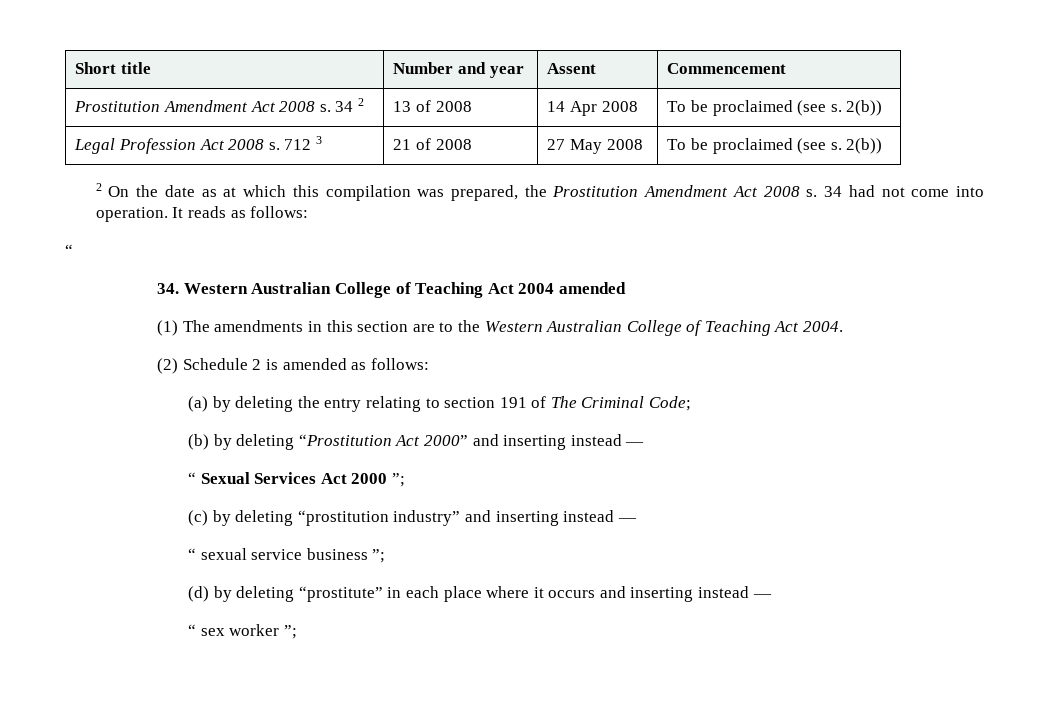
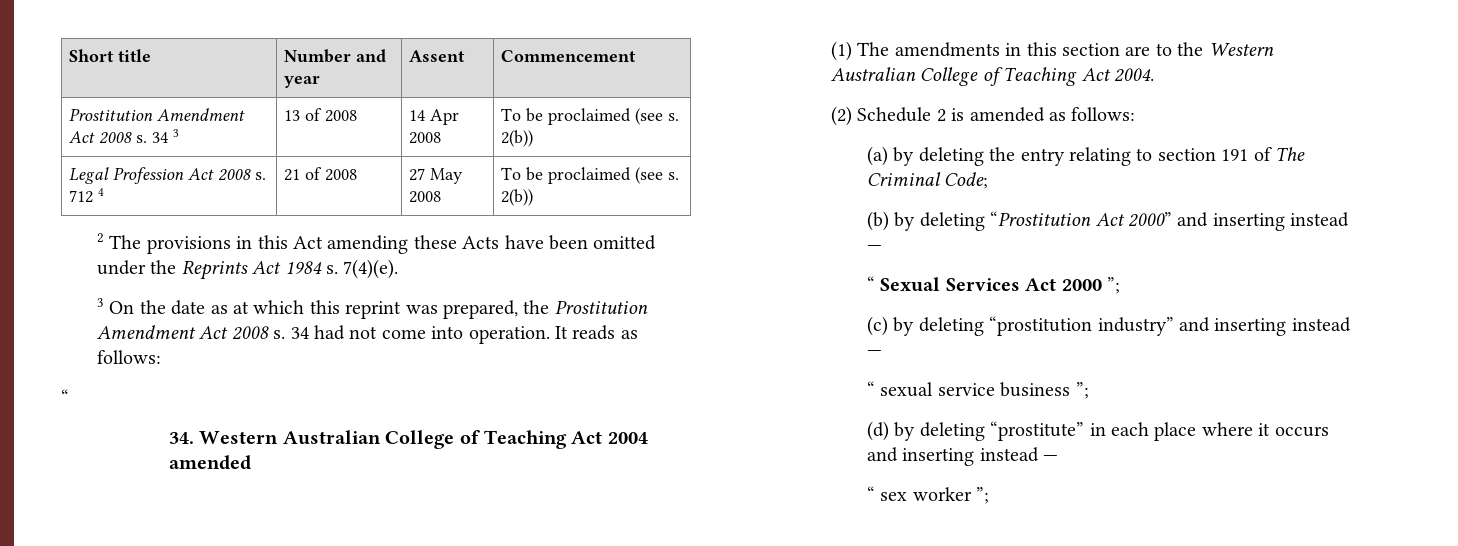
- Prostitution Amendment Act 2008 s. 34 2 | 13 of 2008 | 14 Apr 2008 | To be proclaimed (see s. 2(b))
+ Prostitution Amendment Act 2008 s. 34 3 | 13 of 2008 | 14 Apr 2008 | To be proclaimed (see s. 2(b))
- Legal Profession Act 2008 s. 712 3 | 21 of 2008 | 27 May 2008 | To be proclaimed (see s. 2(b))
+ Legal Profession Act 2008 s. 712 4 | 21 of 2008 | 27 May 2008 | To be proclaimed (see s. 2(b))
- 2 On the date as at which this compilation was prepared, the Prostitution Amendment Act 2008 s.
+ 2 The provisions in this Act amending these Acts have been omitted under the Reprints Act 1984 s. 7(4)(e).
+ 3 On the date as at which this reprint was prepared, the Prostitution Amendment Act 2008 s.

